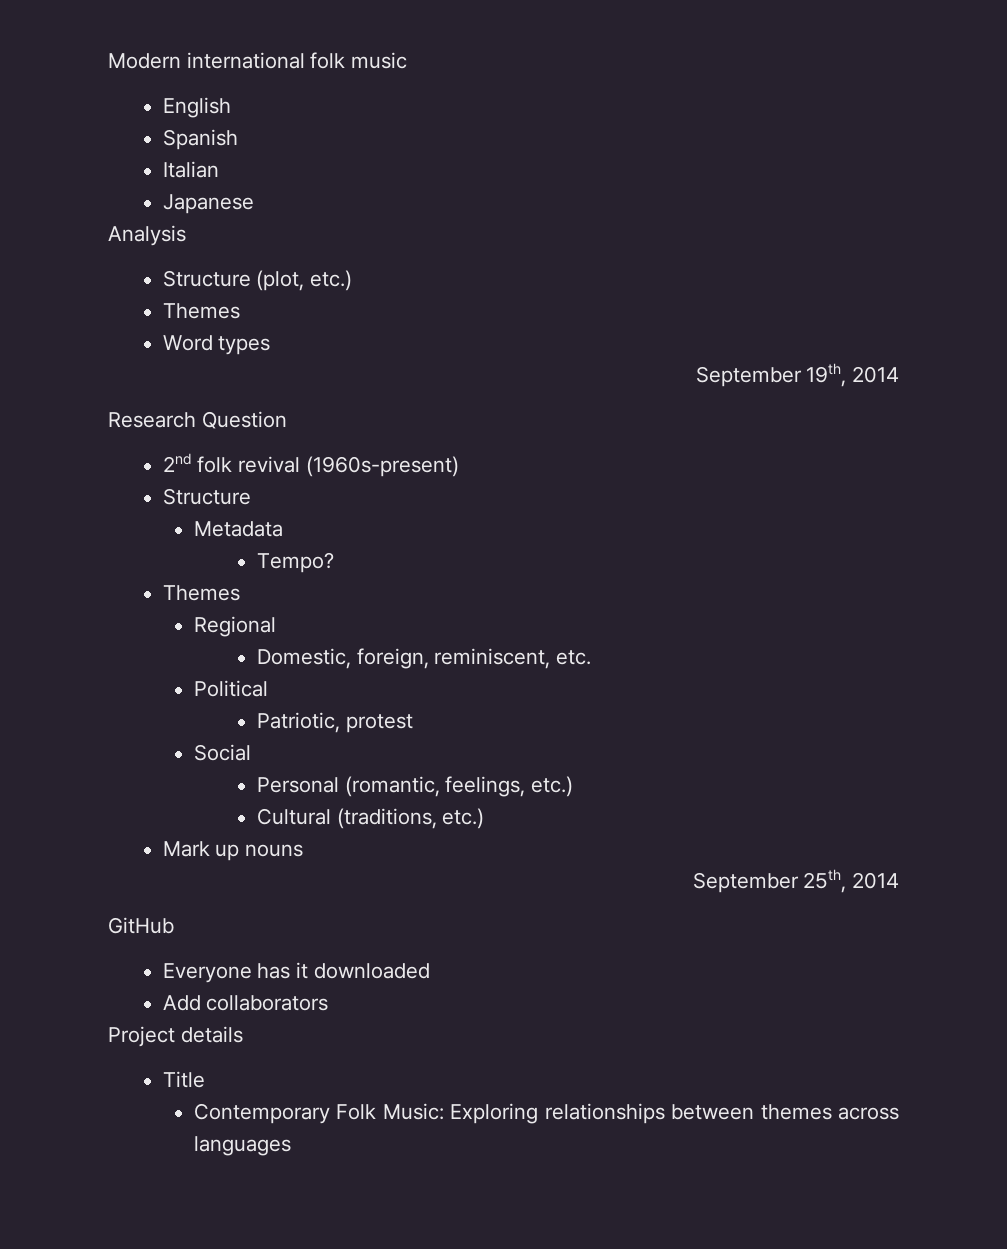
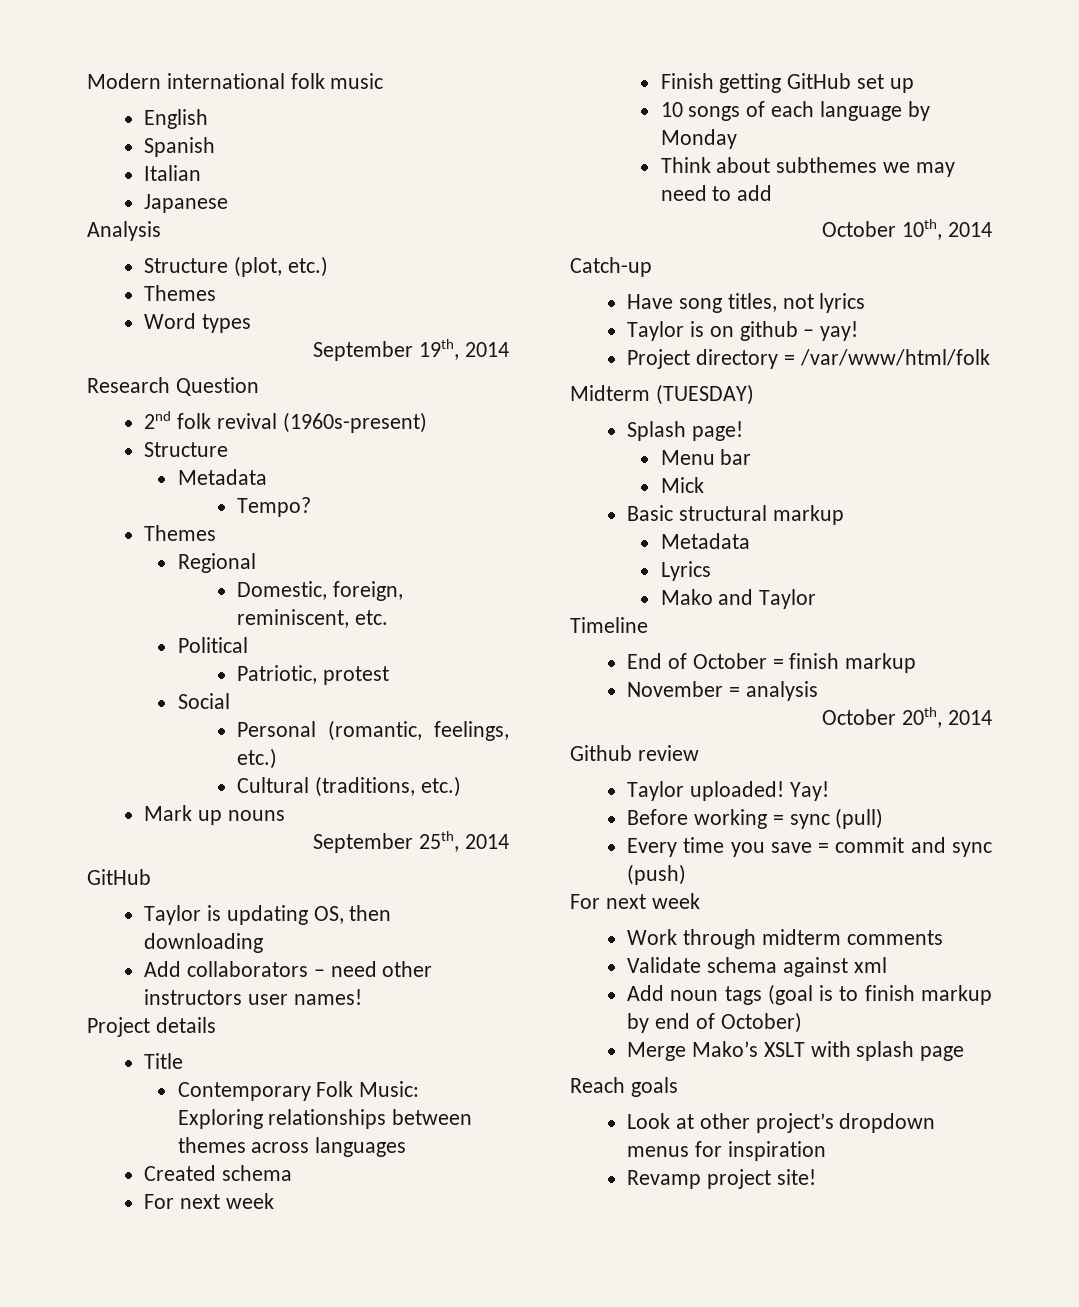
- Everyone has it downloaded
- Add collaborators
+ Taylor is updating OS, then downloading
+ Add collaborators – need other instructors user names!
+ Created schema
+ For next week
+ Finish getting GitHub set up
+ 10 songs of each language by Monday
+ Think about subthemes we may need to add
+ October 10th, 2014
+ Catch-up
+ Have song titles, not lyrics
+ Taylor is on github – yay!
+ Project directory = /var/www/html/folk
+ Midterm (TUESDAY)
+ Splash page!
+ Menu bar
+ Mick
+ Basic structural markup
+ Metadata
+ Lyrics
+ Mako and Taylor
+ Timeline
+ End of October = finish markup
+ November = analysis
+ October 20th, 2014
+ Github review
+ Taylor uploaded! Yay!
+ Before working = sync (pull)
+ Every time you save = commit and sync (push)
+ For next week
+ Work through midterm comments
+ Validate schema against xml
+ Add noun tags (goal is to finish markup by end of October)
+ Merge Mako’s XSLT with splash page
+ Reach goals
+ Look at other project’s dropdown menus for inspiration
+ Revamp project site!

